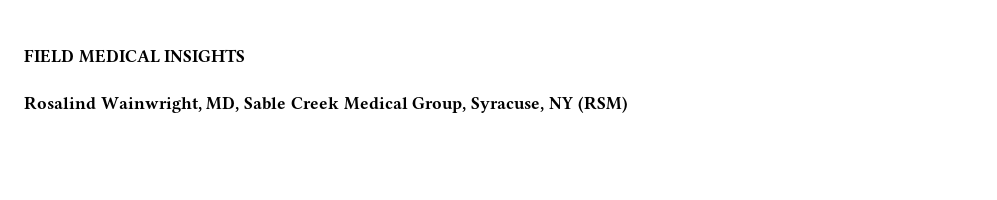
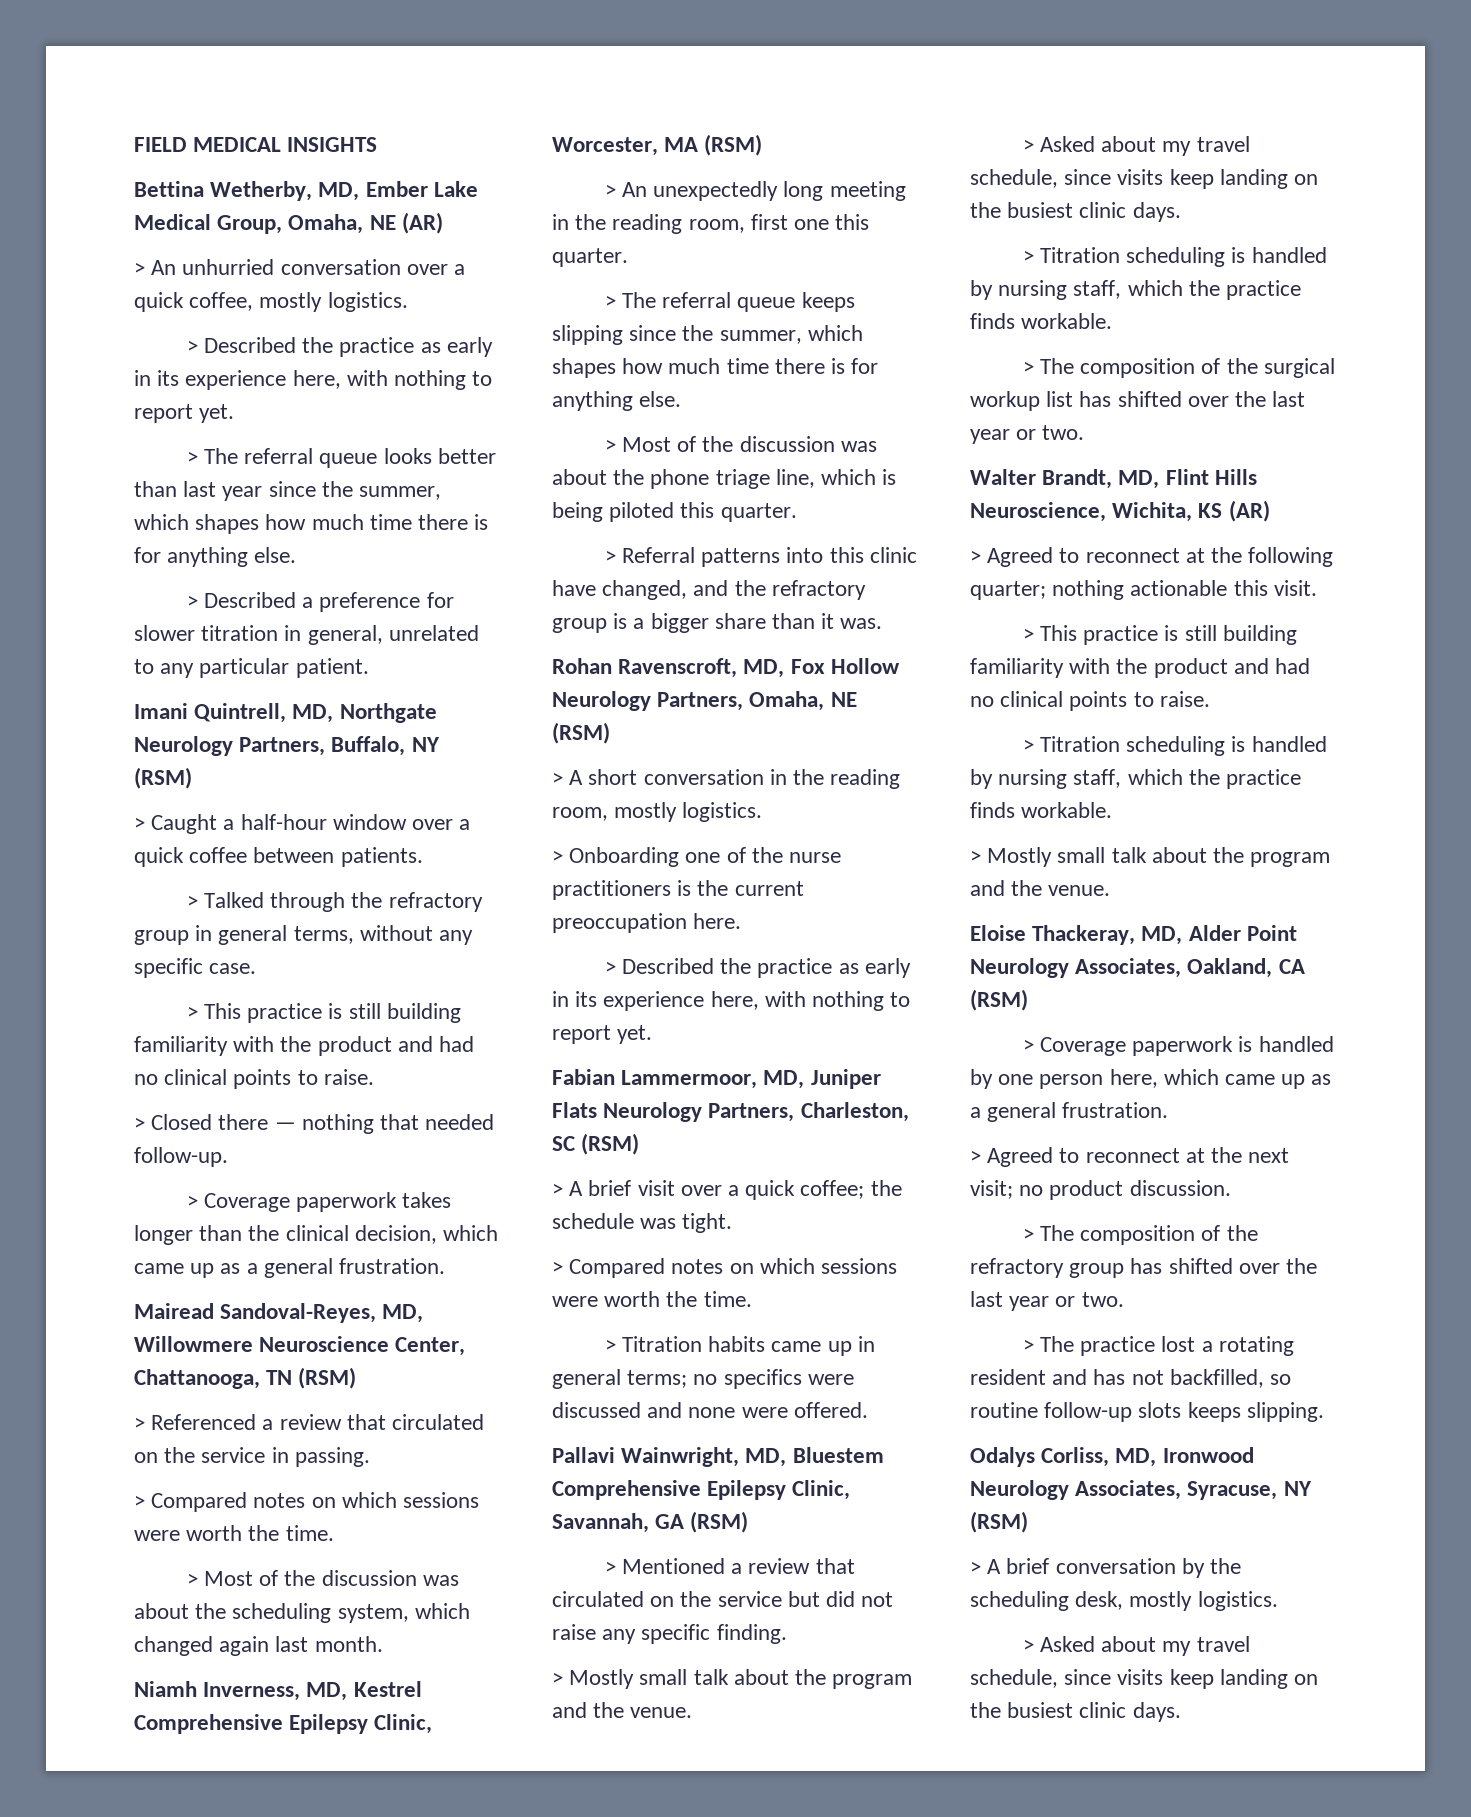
- Rosalind Wainwright, MD, Sable Creek Medical Group, Syracuse, NY (RSM)
+ Bettina Wetherby, MD, Ember Lake Medical Group, Omaha, NE (AR)
+ > An unhurried conversation over a quick coffee, mostly logistics.
+ > Described the practice as early in its experience here, with nothing to report yet.
+ > The referral queue looks better than last year since the summer, which shapes how much time there is for anything else.
+ > Described a preference for slower titration in general, unrelated to any particular patient.
+ Imani Quintrell, MD, Northgate Neurology Partners, Buffalo, NY (RSM)
+ > Caught a half-hour window over a quick coffee between patients.
+ > Talked through the refractory group in general terms, without any specific case.
+ > This practice is still building familiarity with the product and had no clinical points to raise.
+ > Closed there — nothing that needed follow-up.
+ > Coverage paperwork takes longer than the clinical decision, which came up as a general frustration.
+ Mairead Sandoval-Reyes, MD, Willowmere Neuroscience Center, Chattanooga, TN (RSM)
+ > Referenced a review that circulated on the service in passing.
+ > Compared notes on which sessions were worth the time.
+ > Most of the discussion was about the scheduling system, which changed again last month.
+ Niamh Inverness, MD, Kestrel Comprehensive Epilepsy Clinic, Worcester, MA (RSM)
+ > An unexpectedly long meeting in the reading room, first one this quarter.
+ > The referral queue keeps slipping since the summer, which shapes how much time there is for anything else.
+ > Most of the discussion was about the phone triage line, which is being piloted this quarter.
+ > Referral patterns into this clinic have changed, and the refractory group is a bigger share than it was.
+ Rohan Ravenscroft, MD, Fox Hollow Neurology Partners, Omaha, NE (RSM)
+ > A short conversation in the reading room, mostly logistics.
+ > Onboarding one of the nurse practitioners is the current preoccupation here.
+ > Described the practice as early in its experience here, with nothing to report yet.
+ Fabian Lammermoor, MD, Juniper Flats Neurology Partners, Charleston, SC (RSM)
+ > A brief visit over a quick coffee; the schedule was tight.
+ > Compared notes on which sessions were worth the time.
+ > Titration habits came up in general terms; no specifics were discussed and none were offered.
+ Pallavi Wainwright, MD, Bluestem Comprehensive Epilepsy Clinic, Savannah, GA (RSM)
+ > Mentioned a review that circulated on the service but did not raise any specific finding.
+ > Mostly small talk about the program and the venue.
+ > Asked about my travel schedule, since visits keep landing on the busiest clinic days.
+ > Titration scheduling is handled by nursing staff, which the practice finds workable.
+ > The composition of the surgical workup list has shifted over the last year or two.
+ Walter Brandt, MD, Flint Hills Neuroscience, Wichita, KS (AR)
+ > Agreed to reconnect at the following quarter; nothing actionable this visit.
+ > This practice is still building familiarity with the product and had no clinical points to raise.
+ > Titration scheduling is handled by nursing staff, which the practice finds workable.
+ > Mostly small talk about the program and the venue.
+ Eloise Thackeray, MD, Alder Point Neurology Associates, Oakland, CA (RSM)
+ > Coverage paperwork is handled by one person here, which came up as a general frustration.
+ > Agreed to reconnect at the next visit; no product discussion.
+ > The composition of the refractory group has shifted over the last year or two.
+ > The practice lost a rotating resident and has not backfilled, so routine follow-up slots keeps slipping.
+ Odalys Corliss, MD, Ironwood Neurology Associates, Syracuse, NY (RSM)
+ > A brief conversation by the scheduling desk, mostly logistics.
+ > Asked about my travel schedule, since visits keep landing on the busiest clinic days.

